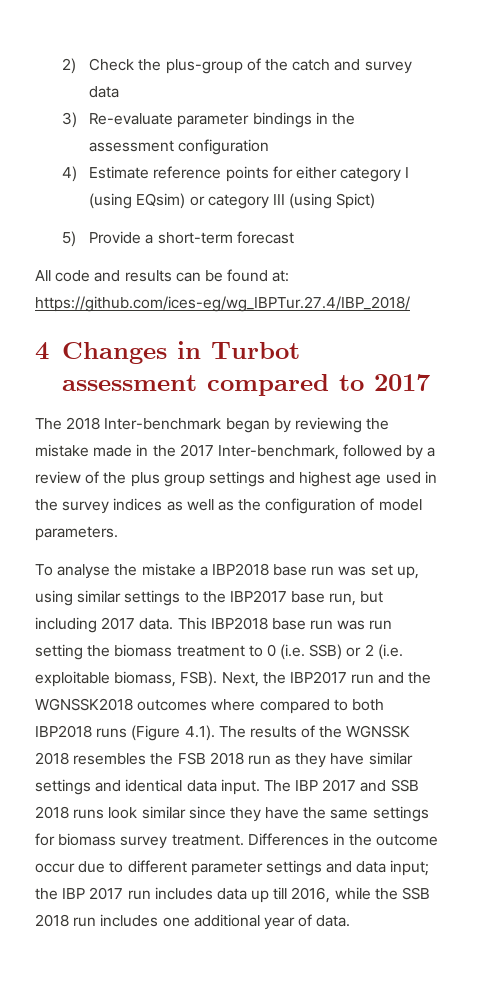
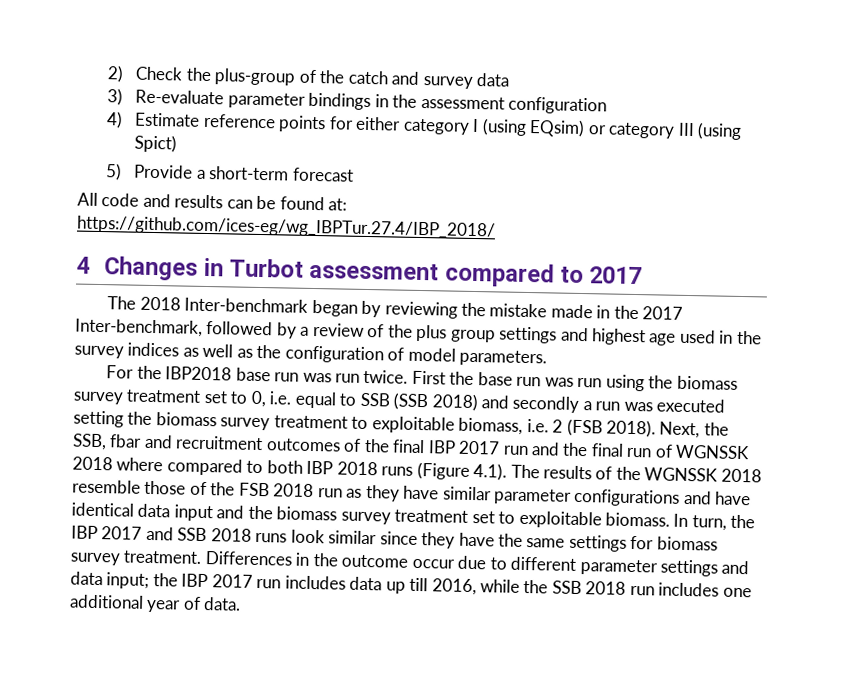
- To analyse the mistake a IBP2018 base run was set up, using similar settings to the IBP2017 base run, but including 2017 data. This IBP2018 base run was run setting the biomass treatment to 0 (i.e. SSB) or 2 (i.e. exploitable biomass, FSB). Next, the IBP2017 run and the WGNSSK2018 outcomes where compared to both IBP2018 runs (Figure 4.1). The results of the WGNSSK 2018 resembles the FSB 2018 run as they have similar settings and identical data input. The IBP 2017 and SSB 2018 runs look similar since they have the same settings for biomass survey treatment.
+ For the IBP2018 base run was run twice. First the base run was run using the biomass survey treatment set to 0, i.e. equal to SSB (SSB 2018) and secondly a run was executed setting the biomass survey treatment to exploitable biomass, i.e. 2 (FSB 2018). Next, the SSB, fbar and recruitment outcomes of the final IBP 2017 run and the final run of WGNSSK 2018 where compared to both IBP 2018 runs (Figure 4.1). The results of the WGNSSK 2018 resemble those of the FSB 2018 run as they have similar parameter configurations and have identical data input and the biomass survey treatment set to exploitable biomass. In turn, the IBP 2017 and SSB 2018 runs look similar since they have the same settings for biomass survey treatment.

